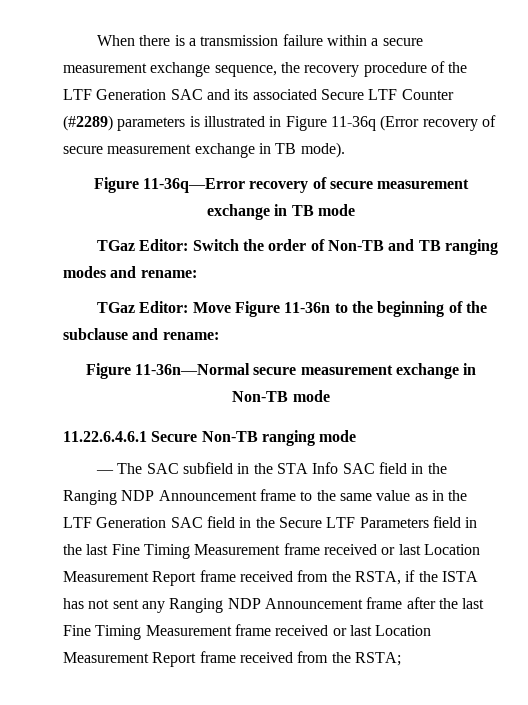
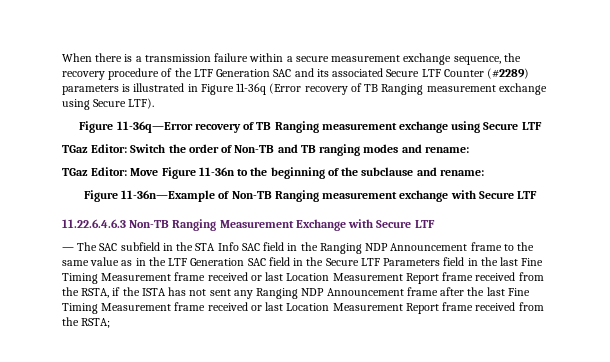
- When there is a transmission failure within a secure measurement exchange sequence, the recovery procedure of the LTF Generation SAC and its associated Secure LTF Counter (#2289) parameters is illustrated in Figure 11-36q (Error recovery of secure measurement exchange in TB mode).
- Figure 11-36q—Error recovery of secure measurement exchange in TB mode
+ When there is a transmission failure within a secure measurement exchange sequence, the recovery procedure of the LTF Generation SAC and its associated Secure LTF Counter (#2289) parameters is illustrated in Figure 11-36q (Error recovery of TB Ranging measurement exchange using Secure LTF).
+ Figure 11-36q—Error recovery of TB Ranging measurement exchange using Secure LTF
- Figure 11-36n—Normal secure measurement exchange in Non-TB mode
- 11.22.6.4.6.1 Secure Non-TB ranging mode
+ Figure 11-36n—Example of Non-TB Ranging measurement exchange with Secure LTF
+ 11.22.6.4.6.3 Non-TB Ranging Measurement Exchange with Secure LTF

